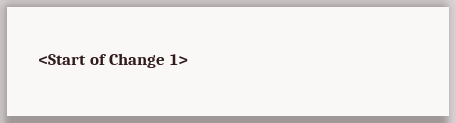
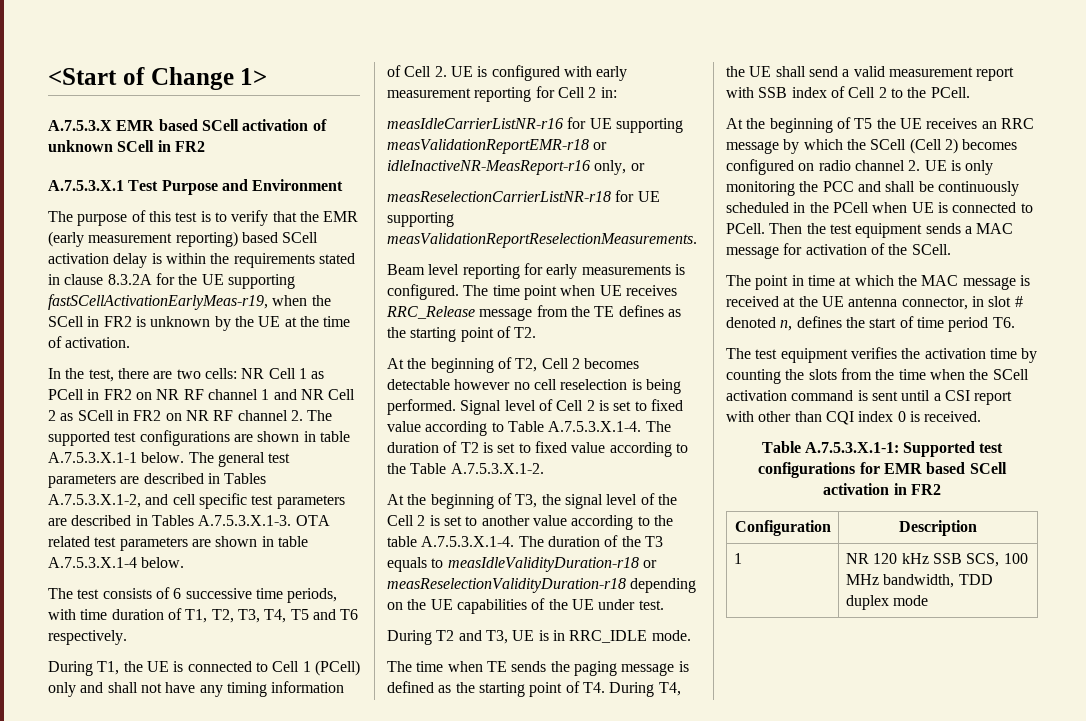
+ A.7.5.3.X EMR based SCell activation of unknown SCell in FR2
+ A.7.5.3.X.1 Test Purpose and Environment
+ The purpose of this test is to verify that the EMR (early measurement reporting) based SCell activation delay is within the requirements stated in clause 8.3.2A for the UE supporting fastSCellActivationEarlyMeas-r19, when the SCell in FR2 is unknown by the UE at the time of activation.
+ In the test, there are two cells: NR Cell 1 as PCell in FR2 on NR RF channel 1 and NR Cell 2 as SCell in FR2 on NR RF channel 2. The supported test configurations are shown in table A.7.5.3.X.1-1 below. The general test parameters are described in Tables A.7.5.3.X.1-2, and cell specific test parameters are described in Tables A.7.5.3.X.1-3. OTA related test parameters are shown in table A.7.5.3.X.1-4 below.
+ The test consists of 6 successive time periods, with time duration of T1, T2, T3, T4, T5 and T6 respectively.
+ During T1, the UE is connected to Cell 1 (PCell) only and shall not have any timing information of Cell 2. UE is configured with early measurement reporting for Cell 2 in:
+ measIdleCarrierListNR-r16 for UE supporting measValidationReportEMR-r18 or idleInactiveNR-MeasReport-r16 only, or
+ measReselectionCarrierListNR-r18 for UE supporting measValidationReportReselectionMeasurements.
+ Beam level reporting for early measurements is configured. The time point when UE receives RRC_Release message from the TE defines as the starting point of T2.
+ At the beginning of T2, Cell 2 becomes detectable however no cell reselection is being performed. Signal level of Cell 2 is set to fixed value according to Table A.7.5.3.X.1-4. The duration of T2 is set to fixed value according to the Table A.7.5.3.X.1-2.
+ At the beginning of T3, the signal level of the Cell 2 is set to another value according to the table A.7.5.3.X.1-4. The duration of the T3 equals to measIdleValidityDuration-r18 or measReselectionValidityDuration-r18 depending on the UE capabilities of the UE under test.
+ During T2 and T3, UE is in RRC_IDLE mode.
+ The time when TE sends the paging message is defined as the starting point of T4. During T4, the UE shall send a valid measurement report with SSB index of Cell 2 to the PCell.
+ At the beginning of T5 the UE receives an RRC message by which the SCell (Cell 2) becomes configured on radio channel 2. UE is only monitoring the PCC and shall be continuously scheduled in the PCell when UE is connected to PCell. Then the test equipment sends a MAC message for activation of the SCell.
+ The point in time at which the MAC message is received at the UE antenna connector, in slot # denoted n, defines the start of time period T6.
+ The test equipment verifies the activation time by counting the slots from the time when the SCell activation command is sent until a CSI report with other than CQI index 0 is received.
+ Table A.7.5.3.X.1-1: Supported test configurations for EMR based SCell activation in FR2
+ Configuration | Description
+ 1 | NR 120 kHz SSB SCS, 100 MHz bandwidth, TDD duplex mode

